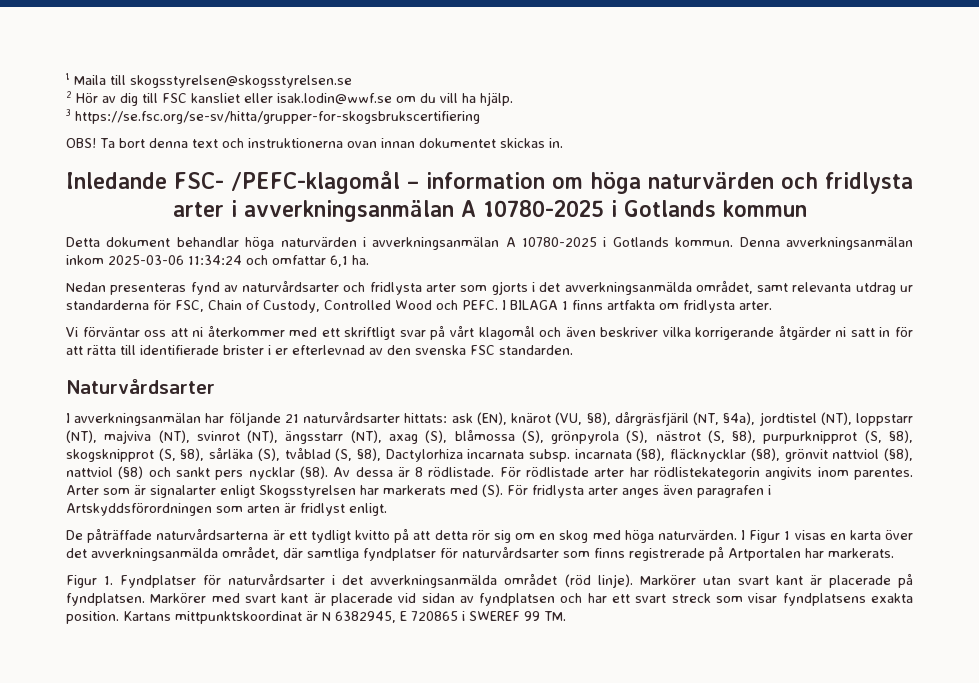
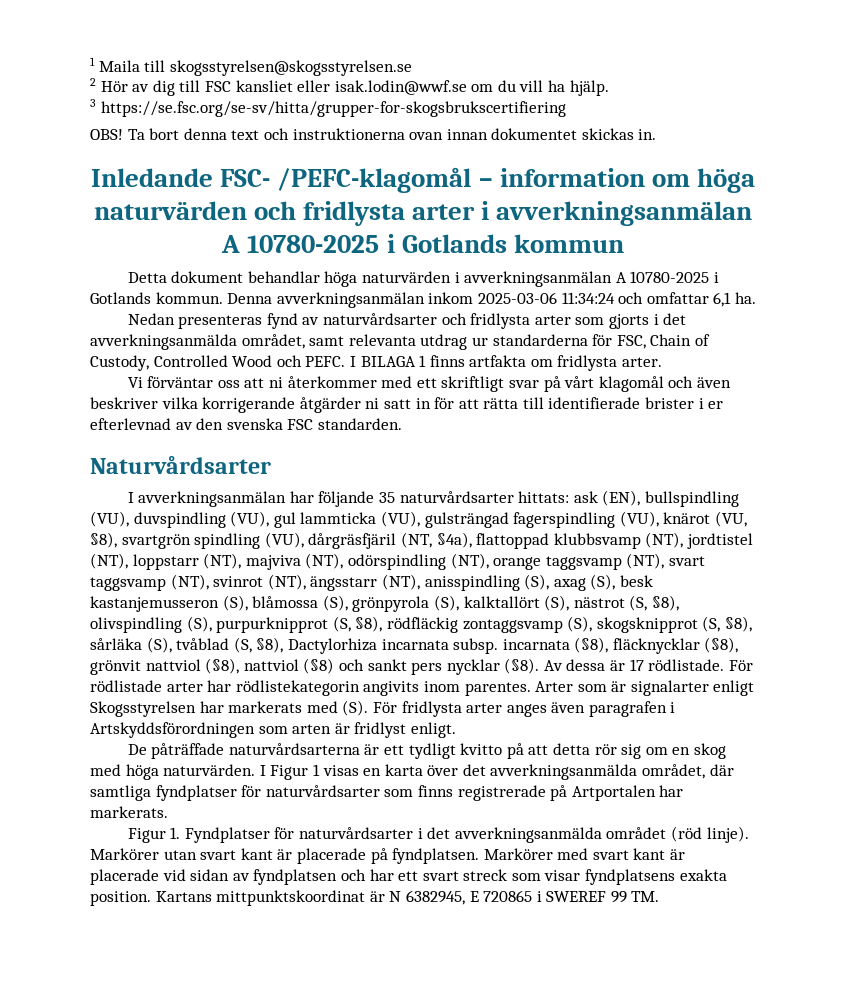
- I avverkningsanmälan har följande 21 naturvårdsarter hittats: ask (EN), knärot (VU, §8), dårgräsfjäril (NT, §4a), jordtistel (NT), loppstarr (NT), majviva (NT), svinrot (NT), ängsstarr (NT), axag (S), blåmossa (S), grönpyrola (S), nästrot (S, §8), purpurknipprot (S, §8), skogsknipprot (S, §8), sårläka (S), tvåblad (S, §8), Dactylorhiza incarnata subsp. incarnata (§8), fläcknycklar (§8), grönvit nattviol (§8), nattviol (§8) och sankt pers nycklar (§8).
+ I avverkningsanmälan har följande 35 naturvårdsarter hittats: ask (EN), bullspindling (VU), duvspindling (VU), gul lammticka (VU), gulsträngad fagerspindling (VU), knärot (VU, §8), svartgrön spindling (VU), dårgräsfjäril (NT, §4a), flattoppad klubbsvamp (NT), jordtistel (NT), loppstarr (NT), majviva (NT), odörspindling (NT), orange taggsvamp (NT), svart taggsvamp (NT), svinrot (NT), ängsstarr (NT), anisspindling (S), axag (S), besk kastanjemusseron (S), blåmossa (S), grönpyrola (S), kalktallört (S), nästrot (S, §8), olivspindling (S), purpurknipprot (S, §8), rödfläckig zontaggsvamp (S), skogsknipprot (S, §8), sårläka (S), tvåblad (S, §8), Dactylorhiza incarnata subsp. incarnata (§8), fläcknycklar (§8), grönvit nattviol (§8), nattviol (§8) och sankt pers nycklar (§8).
- Av dessa är 8 rödlistade.
+ Av dessa är 17 rödlistade.

